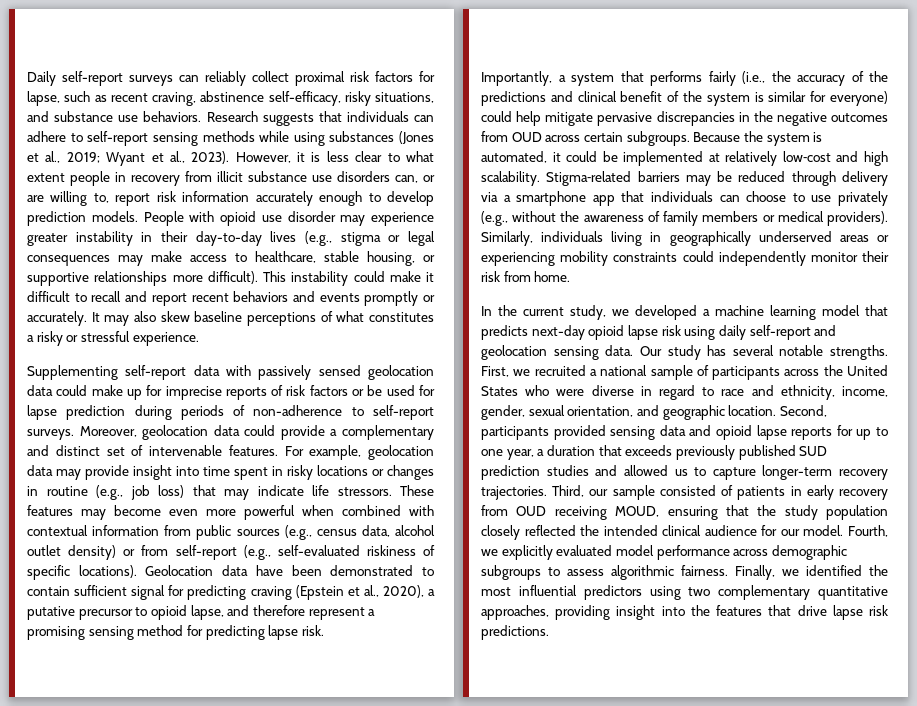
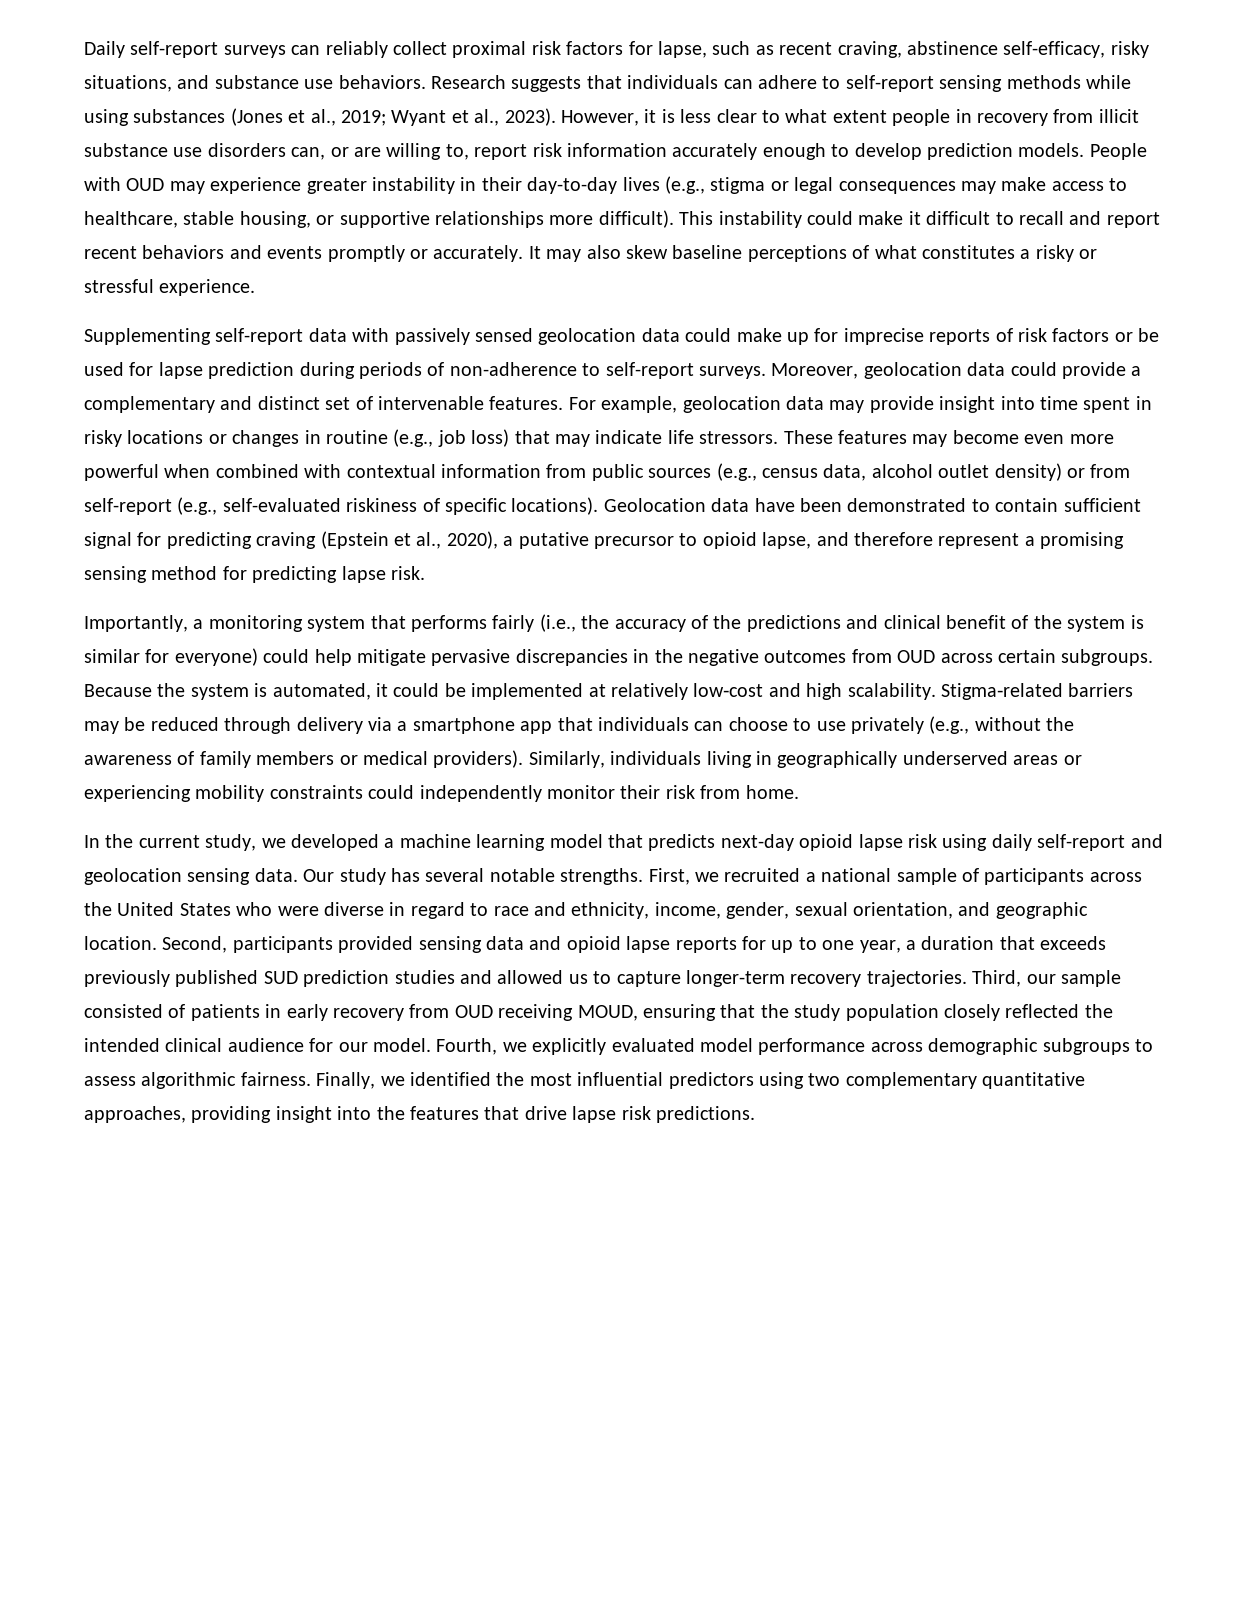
- People with opioid use disorder may experience greater instability in their day-to-day lives (e.g., stigma or legal consequences may make access to healthcare, stable housing, or supportive relationships more difficult).
+ People with OUD may experience greater instability in their day-to-day lives (e.g., stigma or legal consequences may make access to healthcare, stable housing, or supportive relationships more difficult).
- Importantly, a system that performs fairly (i.e., the accuracy of the predictions and clinical benefit of the system is similar for everyone) could help mitigate pervasive discrepancies in the negative outcomes from OUD across certain subgroups.
+ Importantly, a monitoring system that performs fairly (i.e., the accuracy of the predictions and clinical benefit of the system is similar for everyone) could help mitigate pervasive discrepancies in the negative outcomes from OUD across certain subgroups.

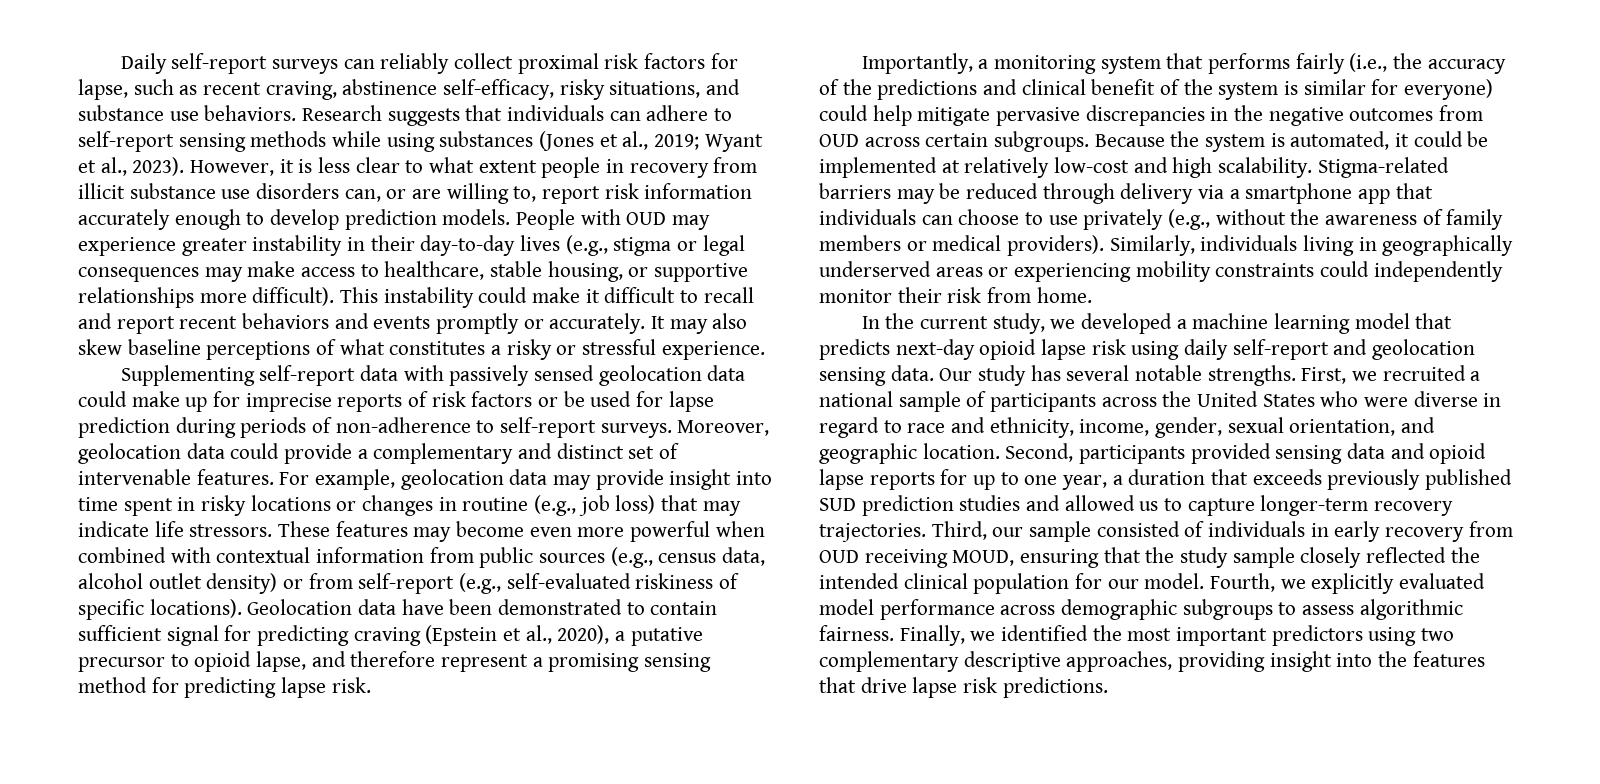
- Third, our sample consisted of patients in early recovery from OUD receiving MOUD, ensuring that the study population closely reflected the intended clinical audience for our model.
+ Third, our sample consisted of individuals in early recovery from OUD receiving MOUD, ensuring that the study sample closely reflected the intended clinical population for our model.
- Finally, we identified the most influential predictors using two complementary quantitative approaches, providing insight into the features that drive lapse risk predictions.
+ Finally, we identified the most important predictors using two complementary descriptive approaches, providing insight into the features that drive lapse risk predictions.

